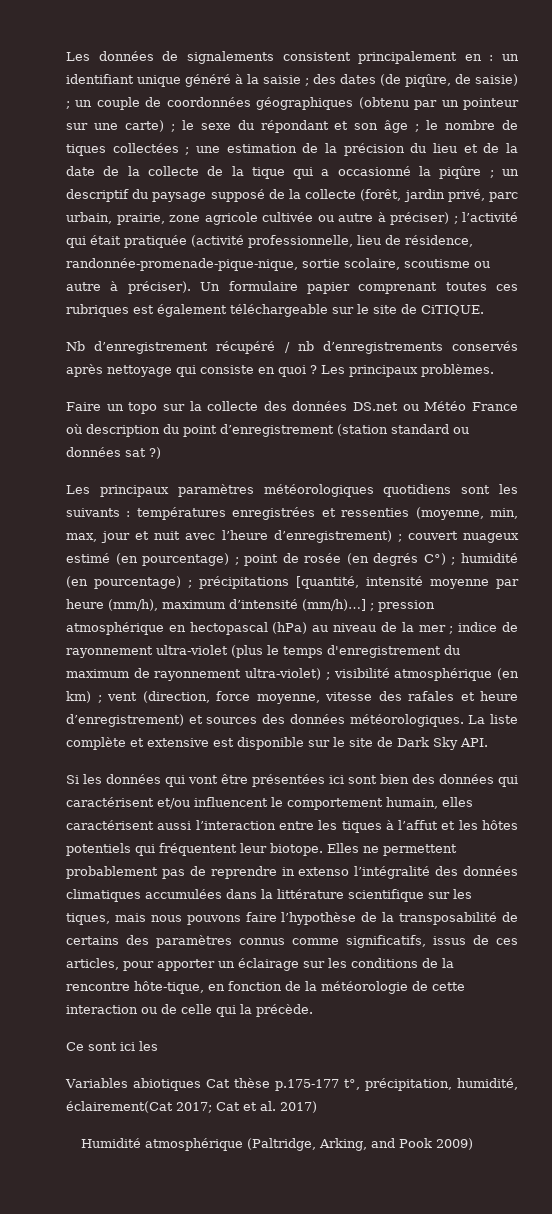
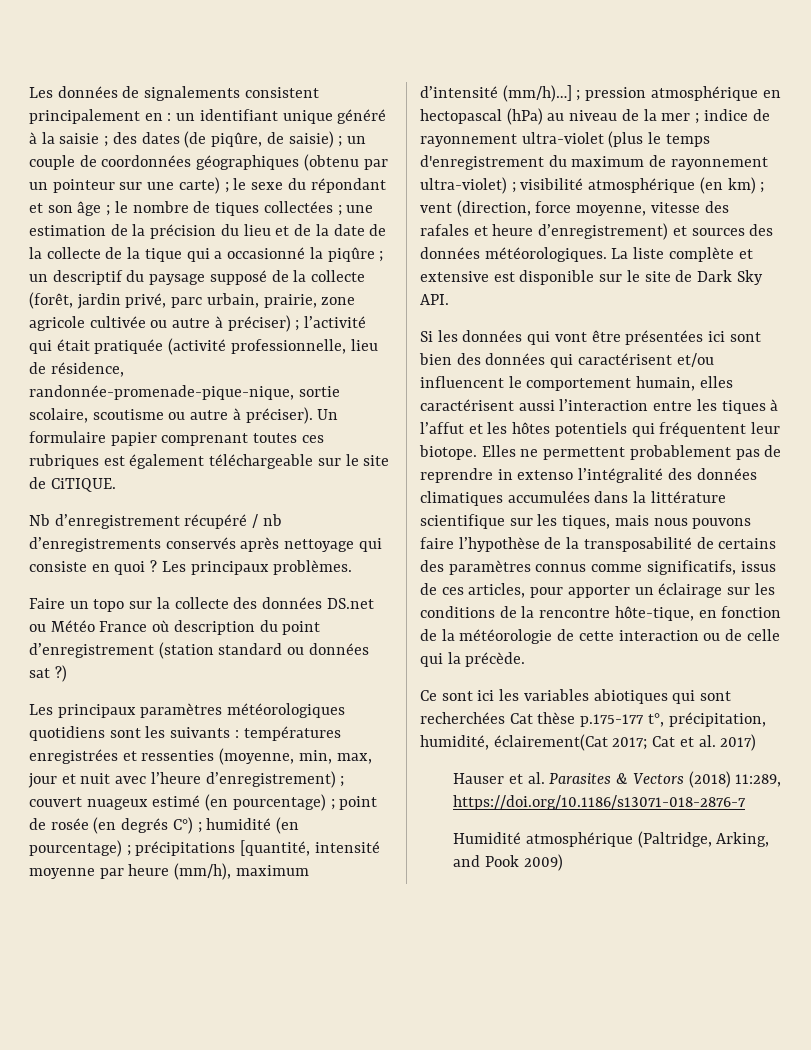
- Ce sont ici les
- Variables abiotiques Cat thèse p.175-177 t°, précipitation, humidité, éclairement(Cat 2017; Cat et al. 2017)
+ Ce sont ici les variables abiotiques qui sont recherchées Cat thèse p.175-177 t°, précipitation, humidité, éclairement(Cat 2017; Cat et al. 2017)
+ Hauser et al. Parasites & Vectors (2018) 11:289, https://doi.org/10.1186/s13071-018-2876-7

